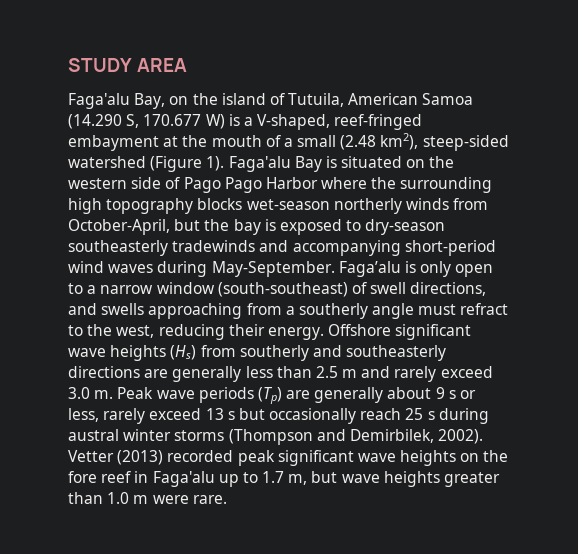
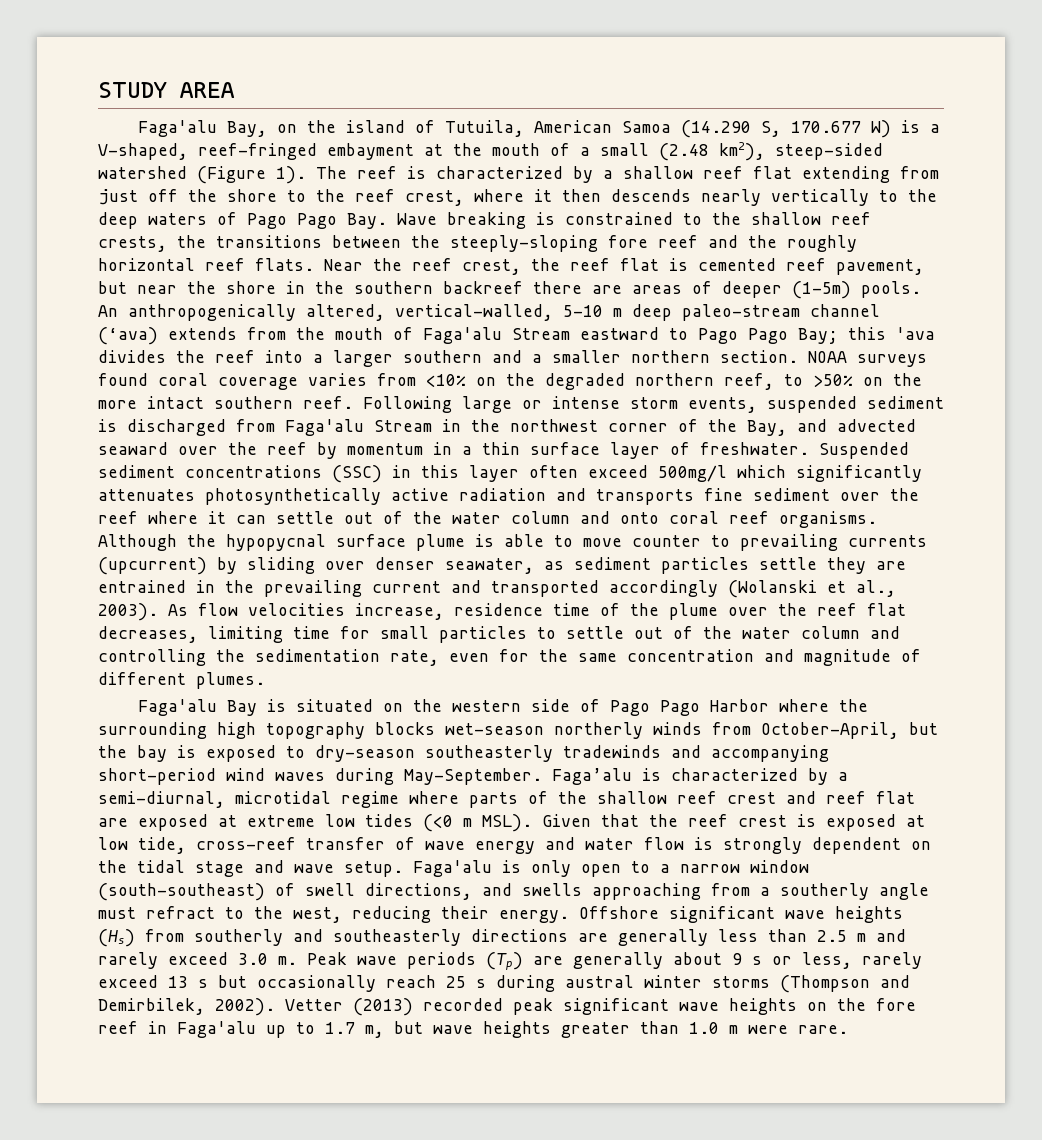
- Faga'alu Bay, on the island of Tutuila, American Samoa (14.290 S, 170.677 W) is a V-shaped, reef-fringed embayment at the mouth of a small (2.48 km2), steep-sided watershed (Figure 1). Faga'alu Bay is situated on the western side of Pago Pago Harbor where the surrounding high topography blocks wet-season northerly winds from October-April, but the bay is exposed to dry-season southeasterly tradewinds and accompanying short-period wind waves during May-September.
+ Faga'alu Bay, on the island of Tutuila, American Samoa (14.290 S, 170.677 W) is a V-shaped, reef-fringed embayment at the mouth of a small (2.48 km2), steep-sided watershed (Figure 1). The reef is characterized by a shallow reef flat extending from just off the shore to the reef crest, where it then descends nearly vertically to the deep waters of Pago Pago Bay. Wave breaking is constrained to the shallow reef crests, the transitions between the steeply-sloping fore reef and the roughly horizontal reef flats. Near the reef crest, the reef flat is cemented reef pavement, but near the shore in the southern backreef there are areas of deeper (1-5m) pools. An anthropogenically altered, vertical-walled, 5-10 m deep paleo-stream channel (‘ava) extends from the mouth of Faga'alu Stream eastward to Pago Pago Bay; this 'ava divides the reef into a larger southern and a smaller northern section. NOAA surveys found coral coverage varies from <10% on the degraded northern reef, to >50% on the more intact southern reef. Following large or intense storm events, suspended sediment is discharged from Faga'alu Stream in the northwest corner of the Bay, and advected seaward over the reef by momentum in a thin surface layer of freshwater. Suspended sediment concentrations (SSC) in this layer often exceed 500mg/l which significantly attenuates photosynthetically active radiation and transports fine sediment over the reef where it can settle out of the water column and onto coral reef organisms. Although the hypopycnal surface plume is able to move counter to prevailing currents (upcurrent) by sliding over denser seawater, as sediment particles settle they are entrained in the prevailing current and transported accordingly (Wolanski et al., 2003). As flow velocities increase, residence time of the plume over the reef flat decreases, limiting time for small particles to settle out of the water column and controlling the sedimentation rate, even for the same concentration and magnitude of different plumes.
+ Faga'alu Bay is situated on the western side of Pago Pago Harbor where the surrounding high topography blocks wet-season northerly winds from October-April, but the bay is exposed to dry-season southeasterly tradewinds and accompanying short-period wind waves during May-September.
- Faga’alu is only open to a narrow window (south-southeast) of swell directions, and swells approaching from a southerly angle must refract to the west, reducing their energy.
+ Faga’alu is characterized by a semi-diurnal, microtidal regime where parts of the shallow reef crest and reef flat are exposed at extreme low tides (<0 m MSL). Given that the reef crest is exposed at low tide, cross-reef transfer of wave energy and water flow is strongly dependent on the tidal stage and wave setup. Faga'alu is only open to a narrow window (south-southeast) of swell directions, and swells approaching from a southerly angle must refract to the west, reducing their energy.

